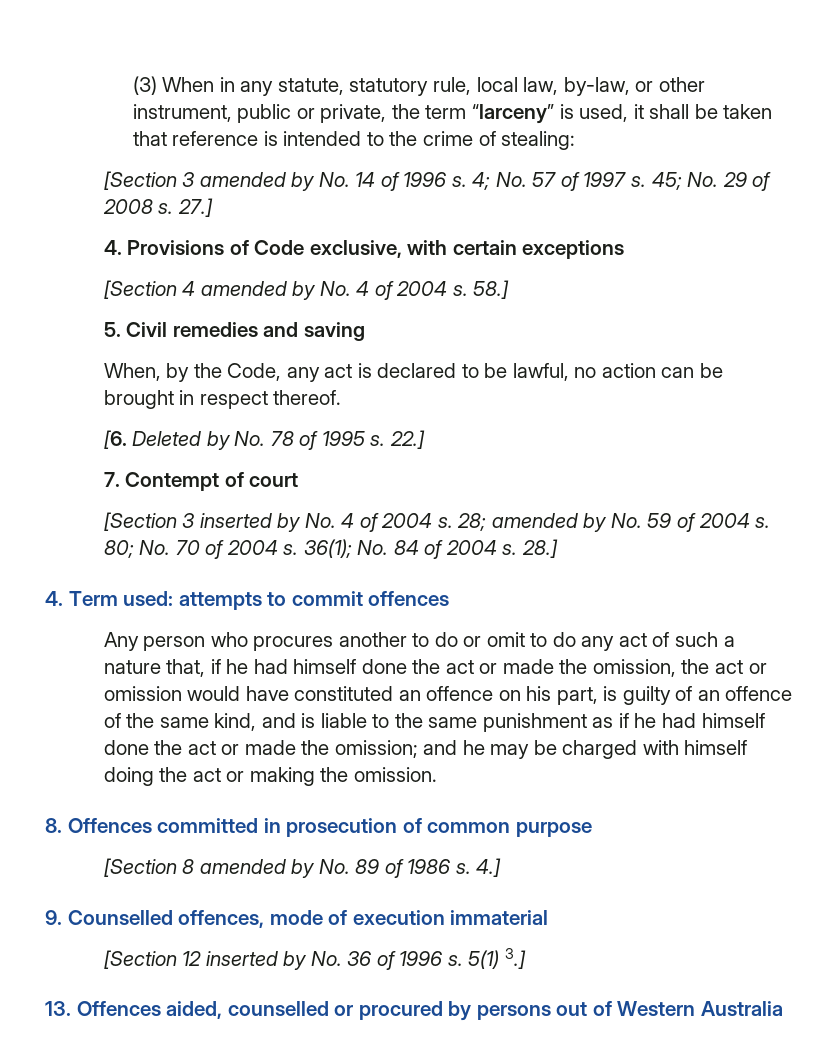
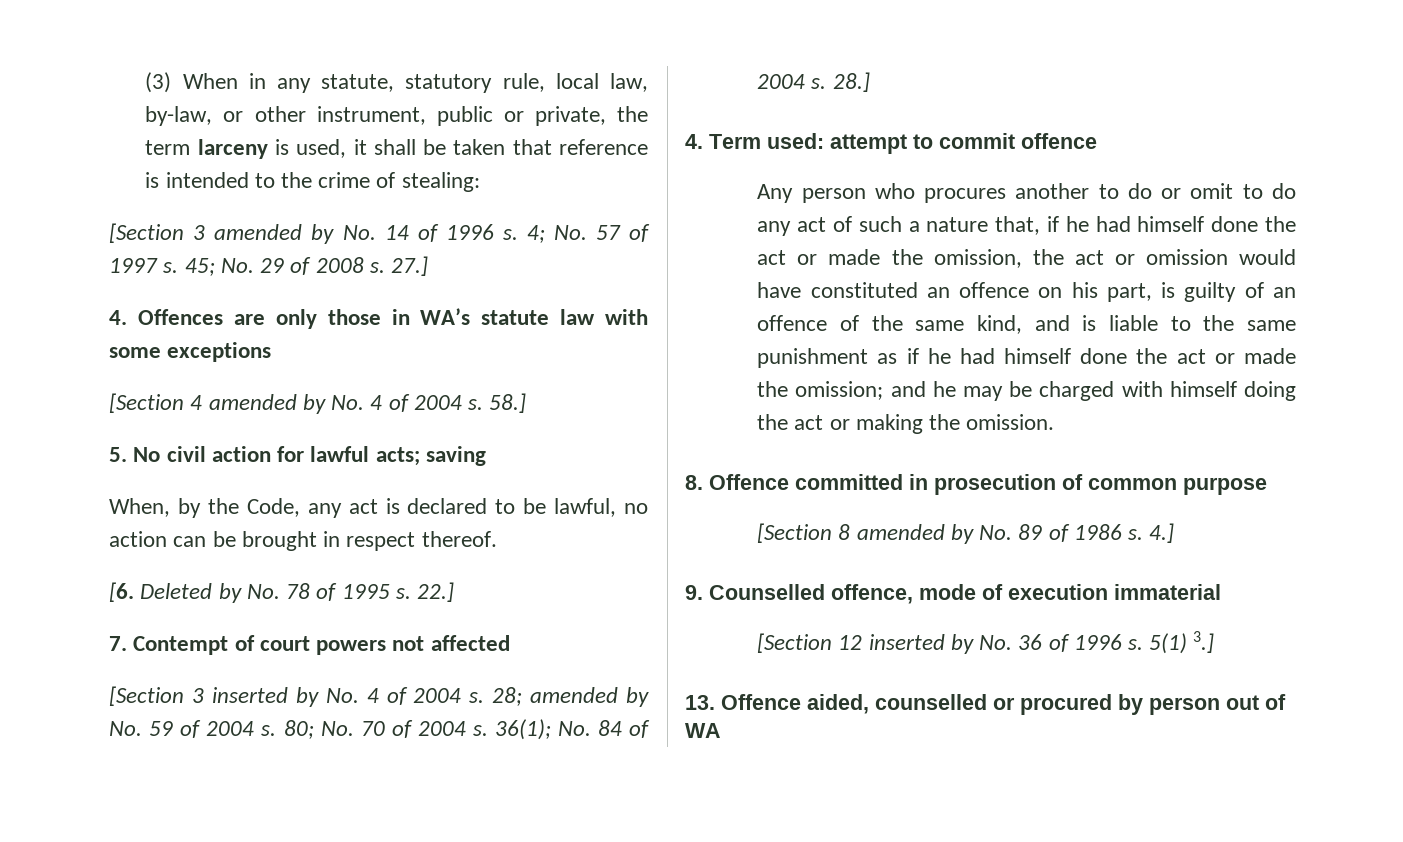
- (3) When in any statute, statutory rule, local law, by-law, or other instrument, public or private, the term “larceny” is used, it shall be taken that reference is intended to the crime of stealing:
+ (3) When in any statute, statutory rule, local law, by-law, or other instrument, public or private, the term larceny is used, it shall be taken that reference is intended to the crime of stealing:
- 4. Provisions of Code exclusive, with certain exceptions
+ 4. Offences are only those in WA’s statute law with some exceptions
- 5. Civil remedies and saving
+ 5. No civil action for lawful acts; saving
- 7. Contempt of court
+ 7. Contempt of court powers not affected
- 4. Term used: attempts to commit offences
+ 4. Term used: attempt to commit offence
- 8. Offences committed in prosecution of common purpose
+ 8. Offence committed in prosecution of common purpose
- 9. Counselled offences, mode of execution immaterial
+ 9. Counselled offence, mode of execution immaterial
- 13. Offences aided, counselled or procured by persons out of Western Australia
+ 13. Offence aided, counselled or procured by person out of WA

